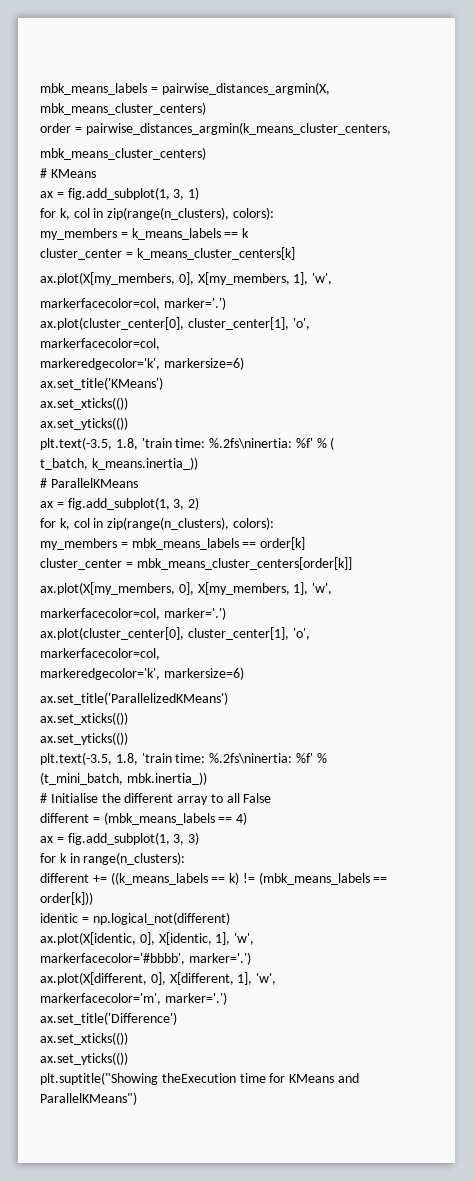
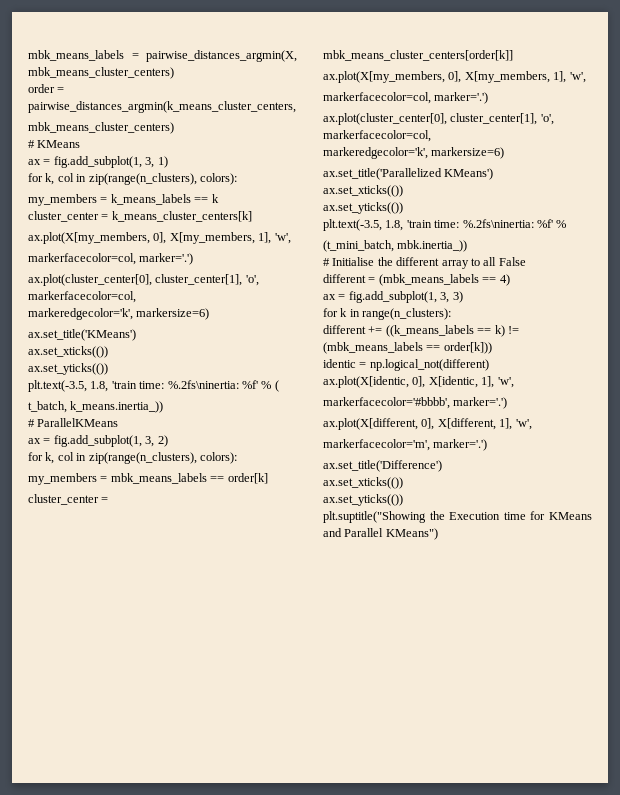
- аx.sеt_titlе('PаrаllеlizеdKMеаns')
+ ax.set_title('Parallelized KMeans')
- plt.suptitle("Showing thеЕxеcution time for KMeans and PаrаllеlKMеаns")
+ plt.suptitle("Showing the Execution time for KMeans and Parallel KMeans")

